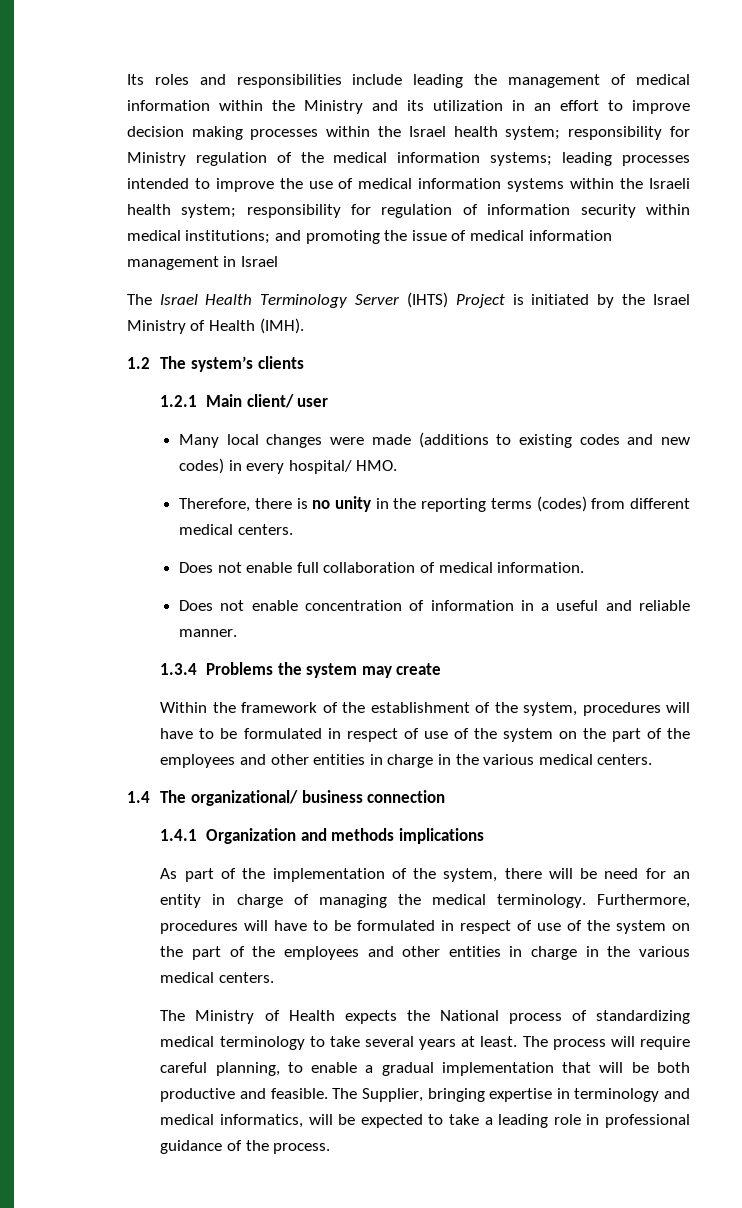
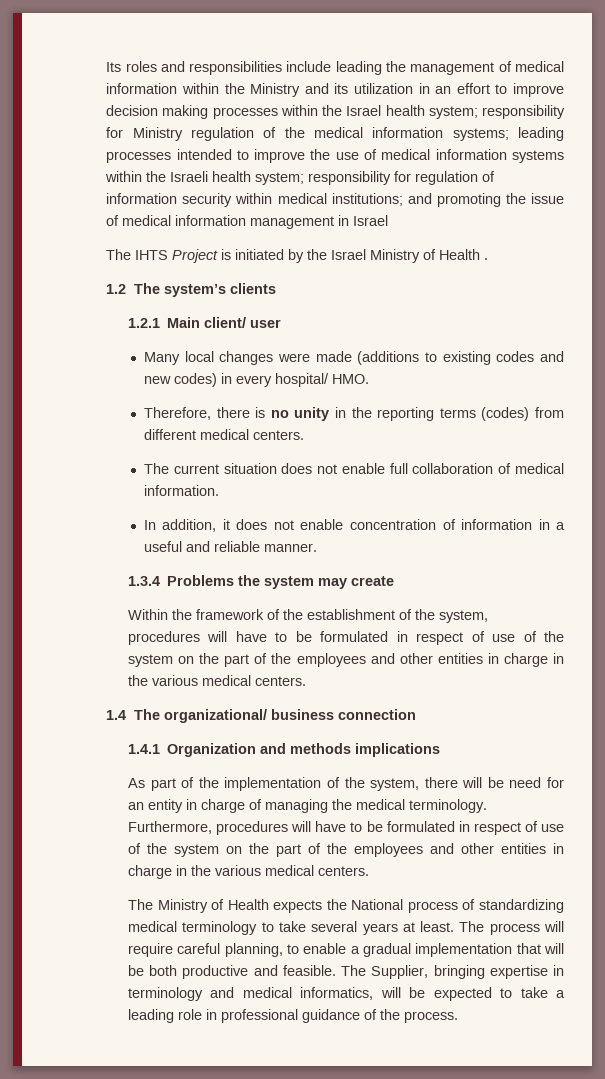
- The Israel Health Terminology Server (IHTS) Project is initiated by the Israel Ministry of Health (IMH).
+ The IHTS Project is initiated by the Israel Ministry of Health .
- Does not enable full collaboration of medical information.
+ The current situation does not enable full collaboration of medical information.
- Does not enable concentration of information in a useful and reliable manner.
+ In addition, it does not enable concentration of information in a useful and reliable manner.

